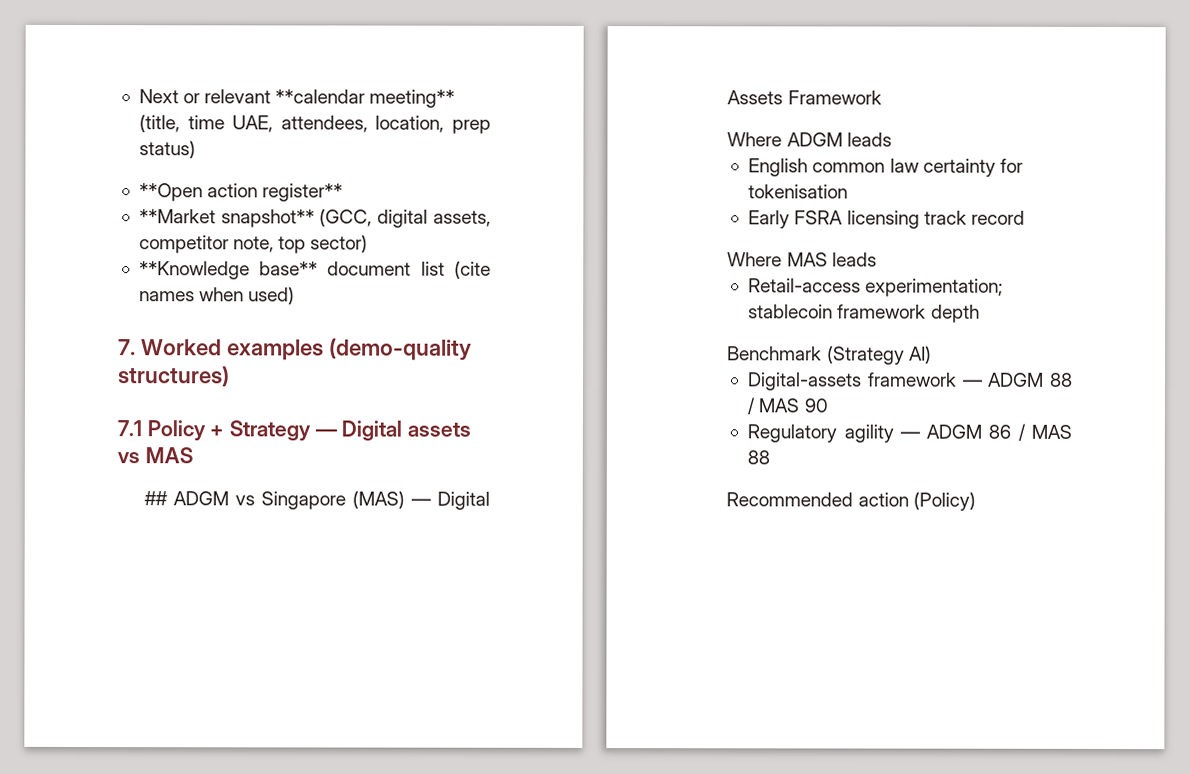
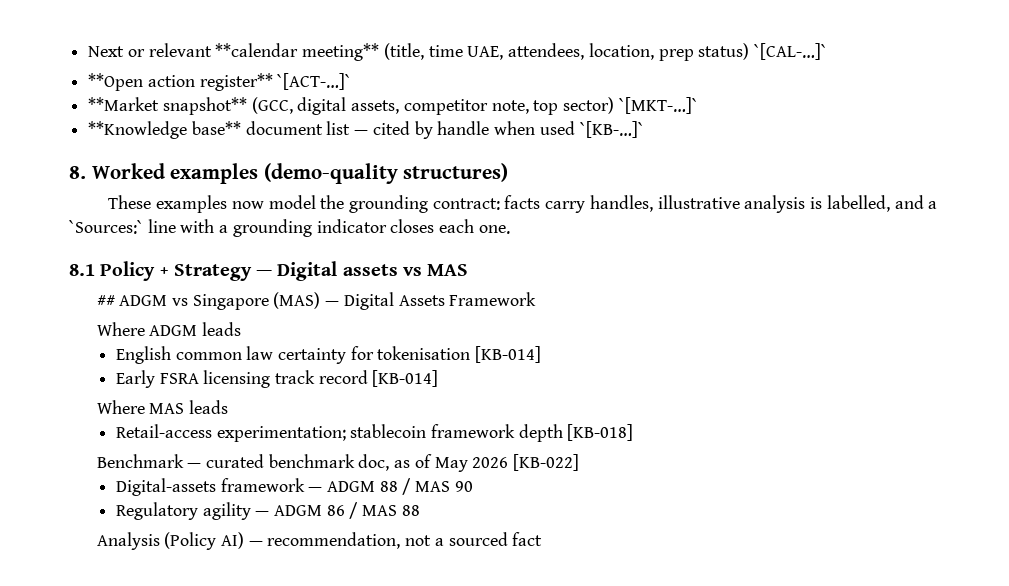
- Next or relevant **calendar meeting** (title, time UAE, attendees, location, prep status)
+ Next or relevant **calendar meeting** (title, time UAE, attendees, location, prep status) `[CAL-…]`
- **Open action register**
+ **Open action register** `[ACT-…]`
- **Market snapshot** (GCC, digital assets, competitor note, top sector)
+ **Market snapshot** (GCC, digital assets, competitor note, top sector) `[MKT-…]`
- **Knowledge base** document list (cite names when used)
- 7. Worked examples (demo-quality structures)
- 7.1 Policy + Strategy — Digital assets vs MAS
+ **Knowledge base** document list — cited by handle when used `[KB-…]`
+ 8. Worked examples (demo-quality structures)
+ These examples now model the grounding contract: facts carry handles, illustrative analysis is labelled, and a `Sources:` line with a grounding indicator closes each one.
+ 8.1 Policy + Strategy — Digital assets vs MAS
- English common law certainty for tokenisation
+ English common law certainty for tokenisation [KB-014]
- Early FSRA licensing track record
+ Early FSRA licensing track record [KB-014]
- Retail-access experimentation; stablecoin framework depth
+ Retail-access experimentation; stablecoin framework depth [KB-018]
- Benchmark (Strategy AI)
+ Benchmark — curated benchmark doc, as of May 2026 [KB-022]
- Recommended action (Policy)
+ Analysis (Policy AI) — recommendation, not a sourced fact

